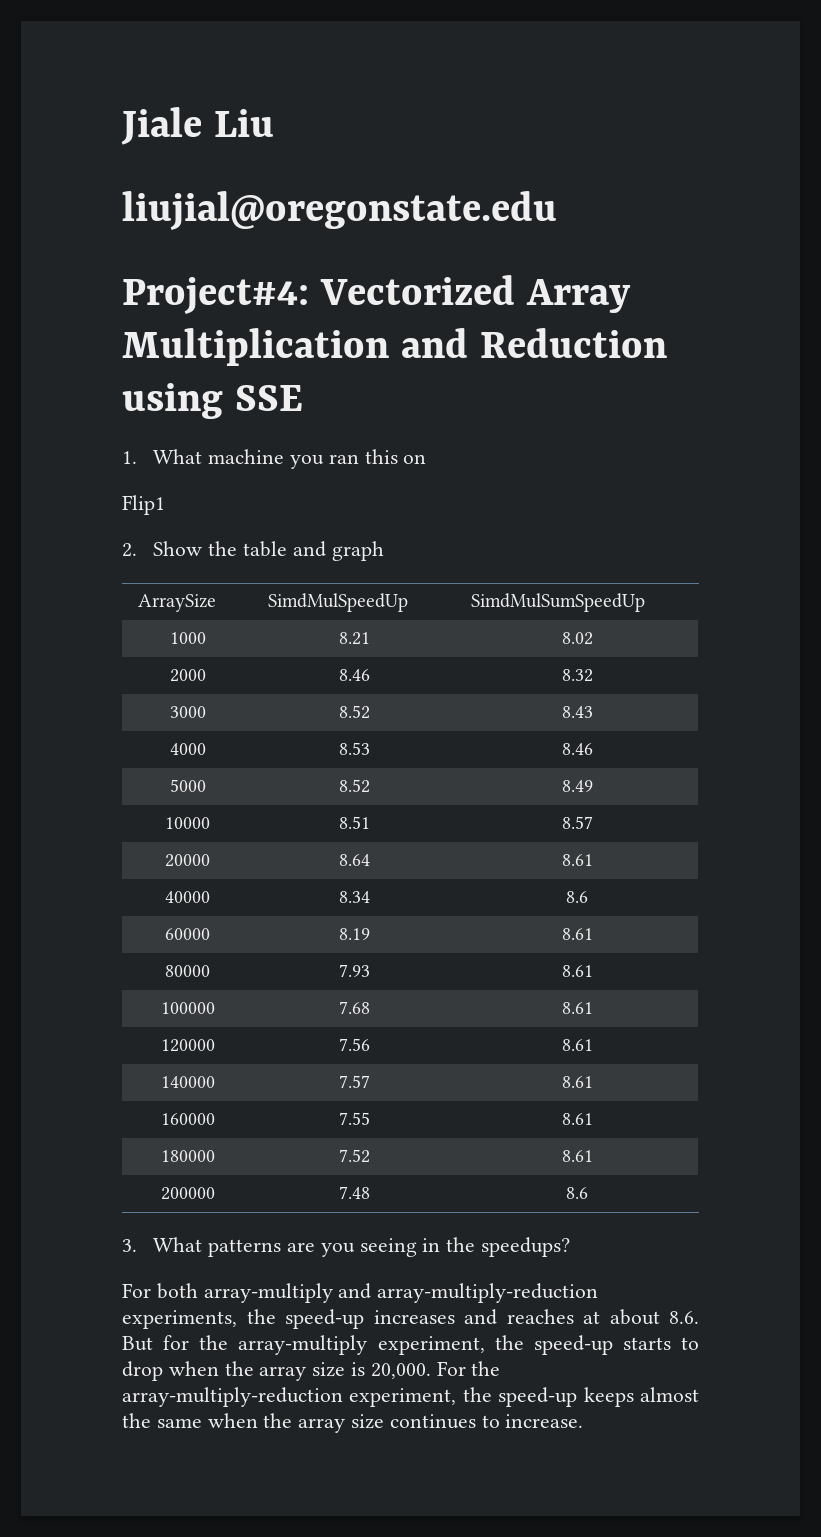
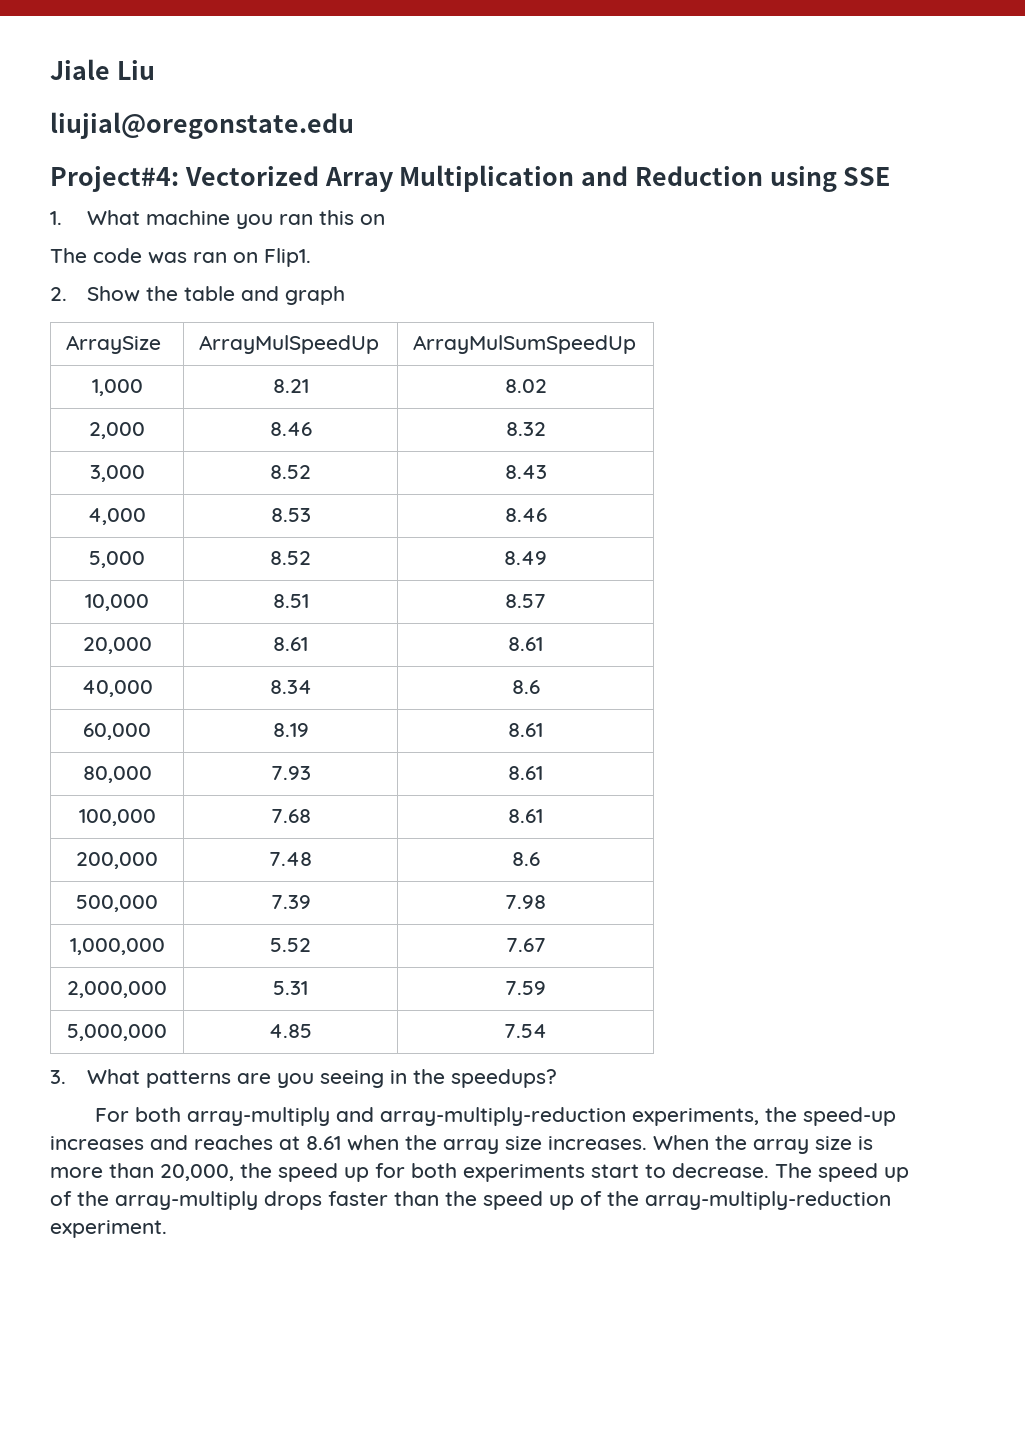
- Flip1
+ The code was ran on Flip1.
- ArraySize | SimdMulSpeedUp | SimdMulSumSpeedUp
- 1000 | 8.21 | 8.02
+ ArraySize | ArrayMulSpeedUp | ArrayMulSumSpeedUp
+ 1,000 | 8.21 | 8.02
- 2000 | 8.46 | 8.32
+ 2,000 | 8.46 | 8.32
- 3000 | 8.52 | 8.43
+ 3,000 | 8.52 | 8.43
- 4000 | 8.53 | 8.46
+ 4,000 | 8.53 | 8.46
- 5000 | 8.52 | 8.49
+ 5,000 | 8.52 | 8.49
- 10000 | 8.51 | 8.57
+ 10,000 | 8.51 | 8.57
- 20000 | 8.64 | 8.61
- 40000 | 8.34 | 8.6
+ 20,000 | 8.61 | 8.61
+ 40,000 | 8.34 | 8.6
- 60000 | 8.19 | 8.61
+ 60,000 | 8.19 | 8.61
- 80000 | 7.93 | 8.61
+ 80,000 | 7.93 | 8.61
- 100000 | 7.68 | 8.61
+ 100,000 | 7.68 | 8.61
- 120000 | 7.56 | 8.61
- 140000 | 7.57 | 8.61
- 160000 | 7.55 | 8.61
- 180000 | 7.52 | 8.61
- 200000 | 7.48 | 8.6
+ 200,000 | 7.48 | 8.6
+ 500,000 | 7.39 | 7.98
+ 1,000,000 | 5.52 | 7.67
+ 2,000,000 | 5.31 | 7.59
+ 5,000,000 | 4.85 | 7.54
- For both array-multiply and array-multiply-reduction experiments, the speed-up increases and reaches at about 8.6. But for the array-multiply experiment, the speed-up starts to drop when the array size is 20,000. For the array-multiply-reduction experiment, the speed-up keeps almost the same when the array size continues to increase.
+ For both array-multiply and array-multiply-reduction experiments, the speed-up increases and reaches at 8.61 when the array size increases. When the array size is more than 20,000, the speed up for both experiments start to decrease. The speed up of the array-multiply drops faster than the speed up of the array-multiply-reduction experiment.

